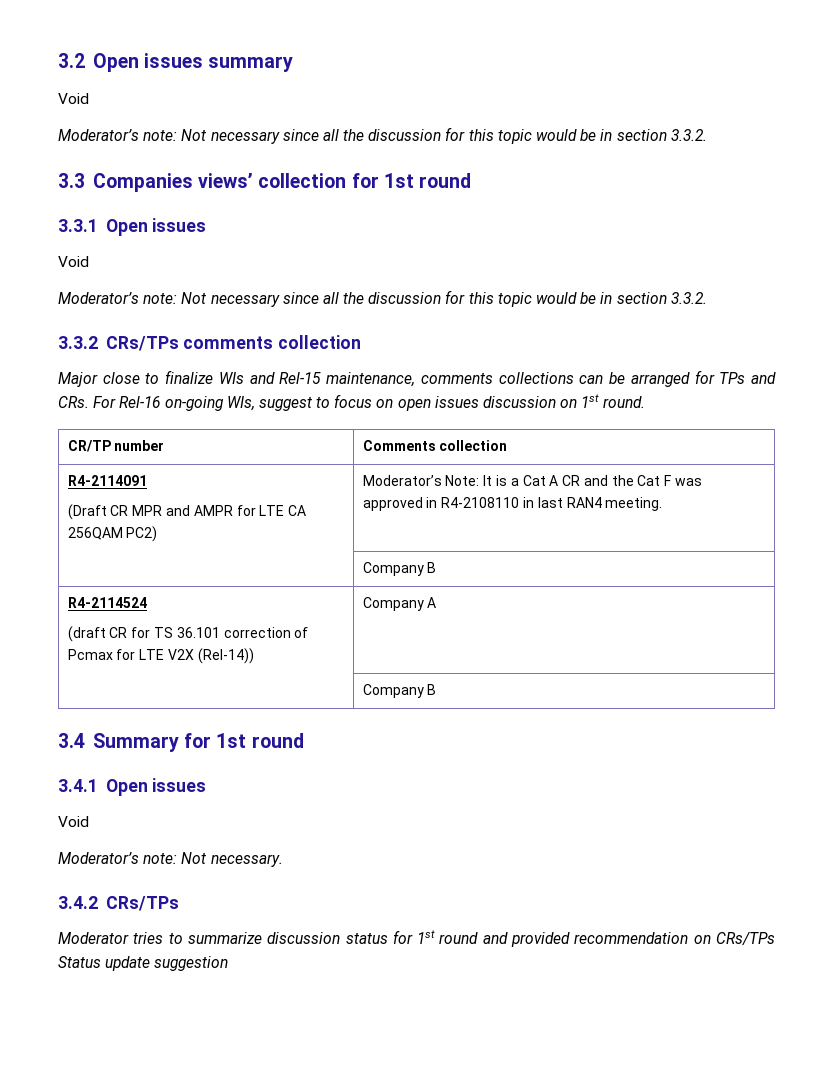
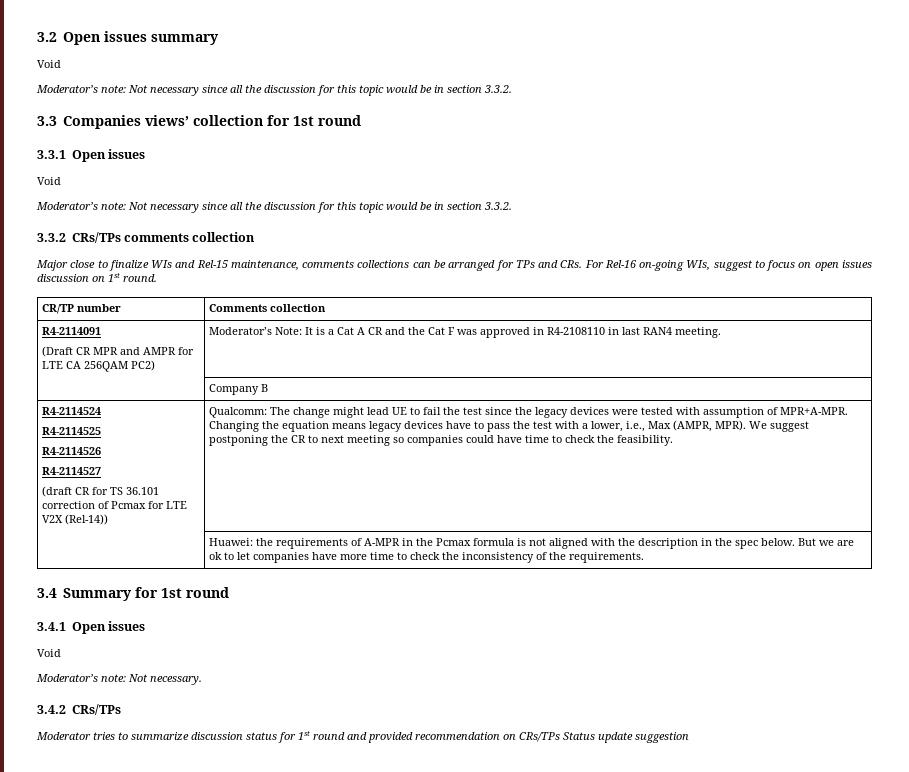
+ R4-2114525
+ R4-2114526
+ R4-2114527
- Company A
- | Company B
+ Qualcomm: The change might lead UE to fail the test since the legacy devices were tested with assumption of MPR+A-MPR. Changing the equation means legacy devices have to pass the test with a lower, i.e., Max (AMPR, MPR). We suggest postponing the CR to next meeting so companies could have time to check the feasibility.
+ | Huawei: the requirements of A-MPR in the Pcmax formula is not aligned with the description in the spec below. But we are ok to let companies have more time to check the inconsistency of the requirements.

